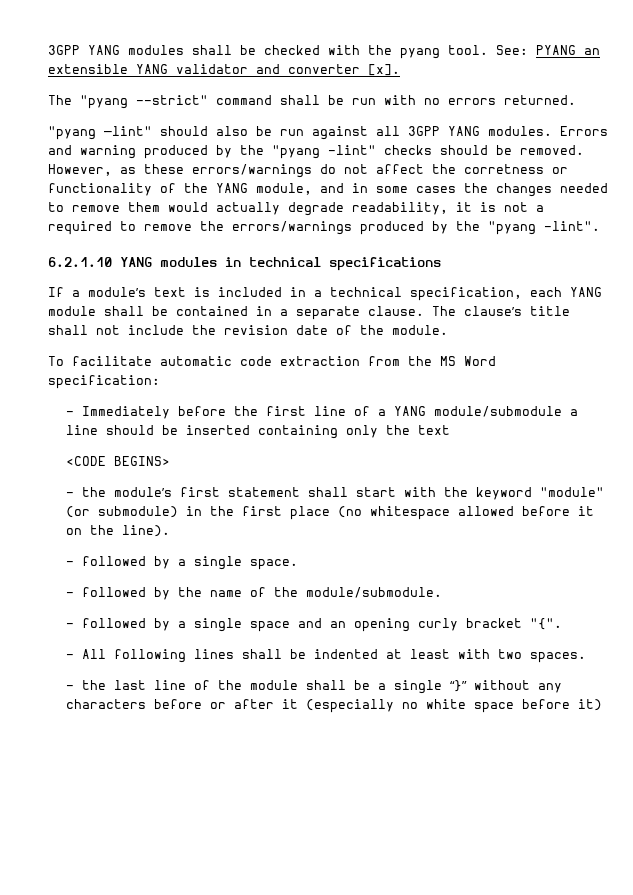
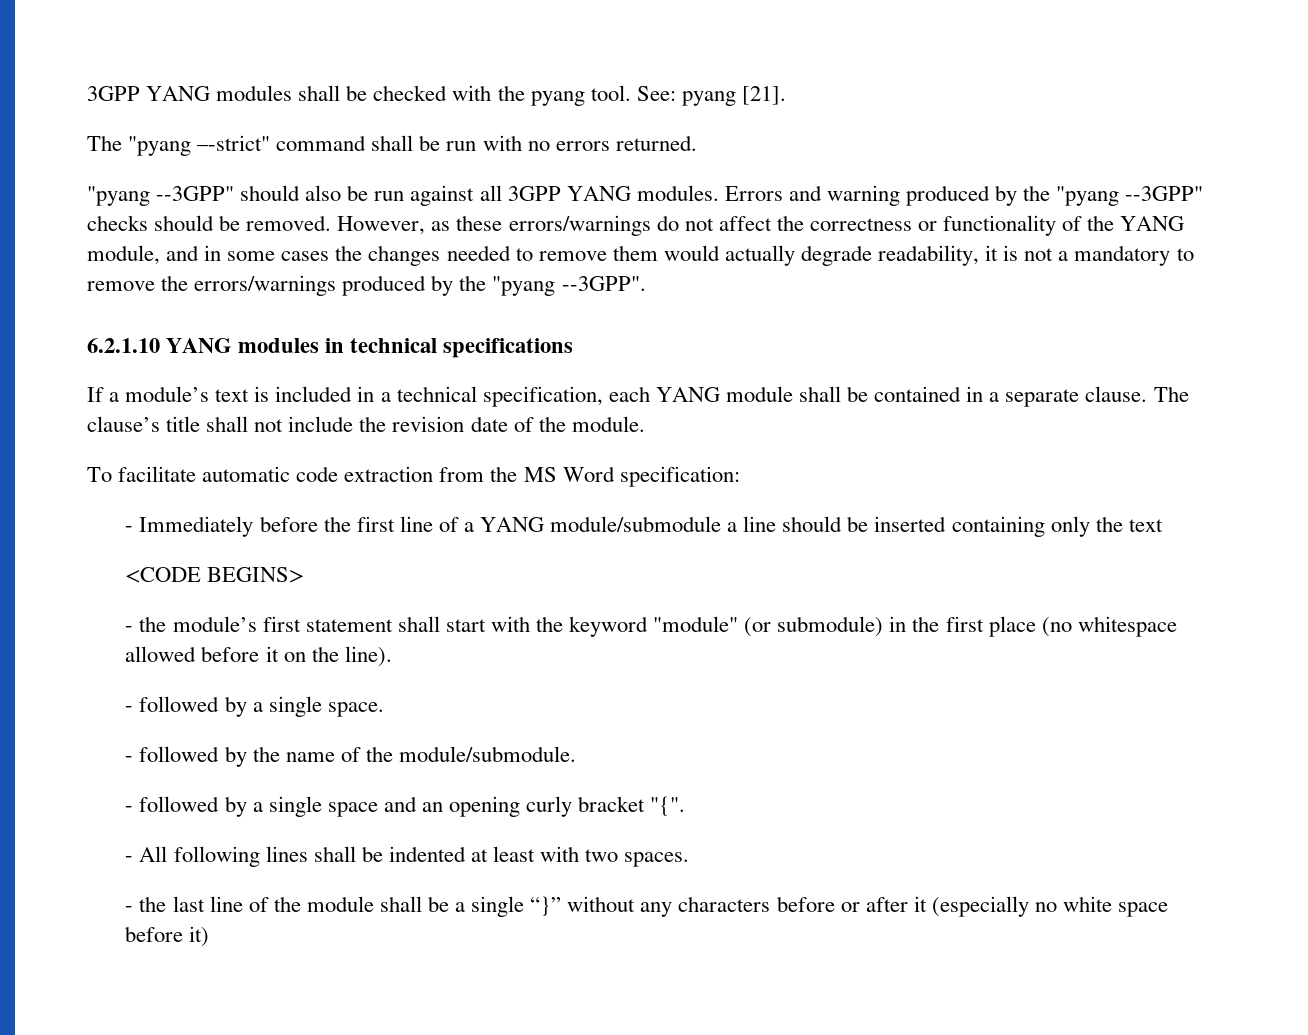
- See: PYANG an extensible YANG validator and converter [x].
+ See: pyang [21].
- "pyang —lint" should also be run against all 3GPP YANG modules.
+ "pyang --3GPP" should also be run against all 3GPP YANG modules.
- Errors and warning produced by the "pyang –lint" checks should be removed.
+ Errors and warning produced by the "pyang --3GPP" checks should be removed.
- However, as these errors/warnings do not affect the corretness or functionality of the YANG module, and in some cases the changes needed to remove them would actually degrade readability, it is not a required to remove the errors/warnings produced by the "pyang –lint".
+ However, as these errors/warnings do not affect the correctness or functionality of the YANG module, and in some cases the changes needed to remove them would actually degrade readability, it is not a mandatory to remove the errors/warnings produced by the "pyang --3GPP".

